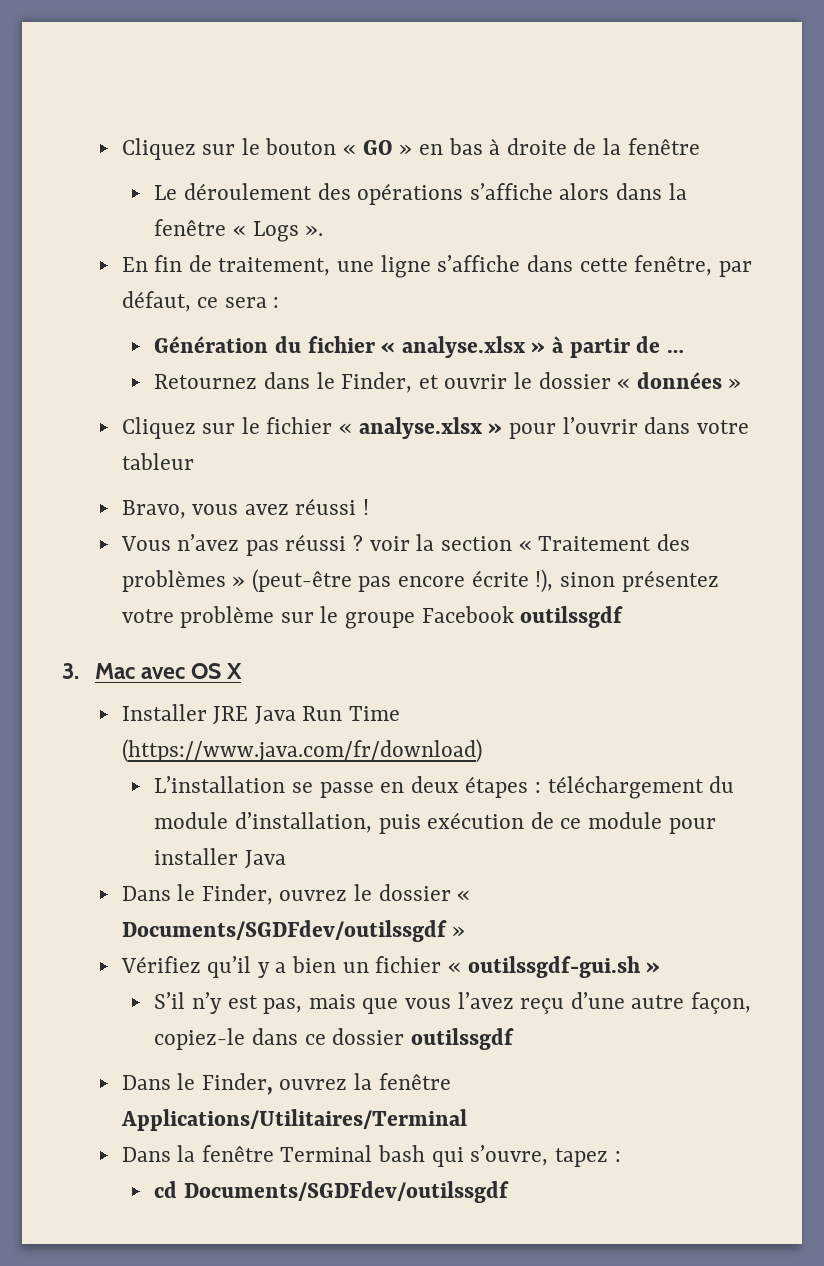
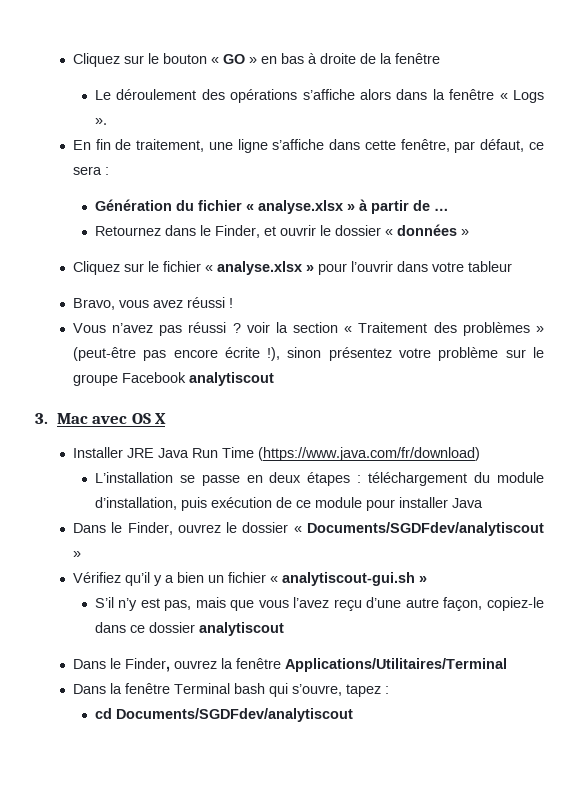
- Vous n’avez pas réussi ? voir la section « Traitement des problèmes » (peut-être pas encore écrite !), sinon présentez votre problème sur le groupe Facebook outilssgdf
+ Vous n’avez pas réussi ? voir la section « Traitement des problèmes » (peut-être pas encore écrite !), sinon présentez votre problème sur le groupe Facebook analytiscout
- Dans le Finder, ouvrez le dossier « Documents/SGDFdev/outilssgdf »
+ Dans le Finder, ouvrez le dossier « Documents/SGDFdev/analytiscout »
- Vérifiez qu’il y a bien un fichier « outilssgdf-gui.sh »
+ Vérifiez qu’il y a bien un fichier « analytiscout-gui.sh »
- S’il n’y est pas, mais que vous l’avez reçu d’une autre façon, copiez-le dans ce dossier outilssgdf
+ S’il n’y est pas, mais que vous l’avez reçu d’une autre façon, copiez-le dans ce dossier analytiscout
- cd Documents/SGDFdev/outilssgdf
+ cd Documents/SGDFdev/analytiscout

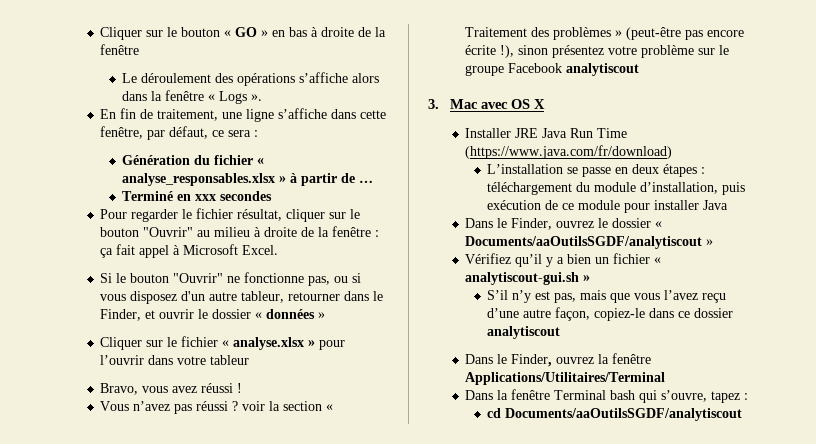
- Cliquez sur le bouton « GO » en bas à droite de la fenêtre
+ Cliquer sur le bouton « GO » en bas à droite de la fenêtre
- Génération du fichier « analyse.xlsx » à partir de …
+ Génération du fichier « analyse_responsables.xlsx » à partir de …
- Retournez dans le Finder, et ouvrir le dossier « données »
+ Terminé en xxx secondes
+ Pour regarder le fichier résultat, cliquer sur le bouton "Ouvrir" au milieu à droite de la fenêtre : ça fait appel à Microsoft Excel.
+ Si le bouton "Ouvrir" ne fonctionne pas, ou si vous disposez d'un autre tableur, retourner dans le Finder, et ouvrir le dossier « données »
- Cliquez sur le fichier « analyse.xlsx » pour l’ouvrir dans votre tableur
+ Cliquer sur le fichier « analyse.xlsx » pour l’ouvrir dans votre tableur
- Dans le Finder, ouvrez le dossier « Documents/SGDFdev/analytiscout »
+ Dans le Finder, ouvrez le dossier « Documents/aaOutilsSGDF/analytiscout »
- cd Documents/SGDFdev/analytiscout
+ cd Documents/aaOutilsSGDF/analytiscout

